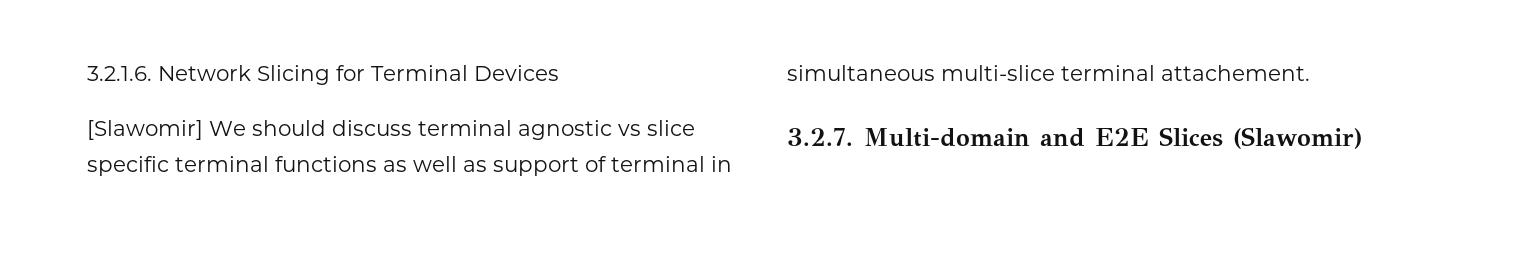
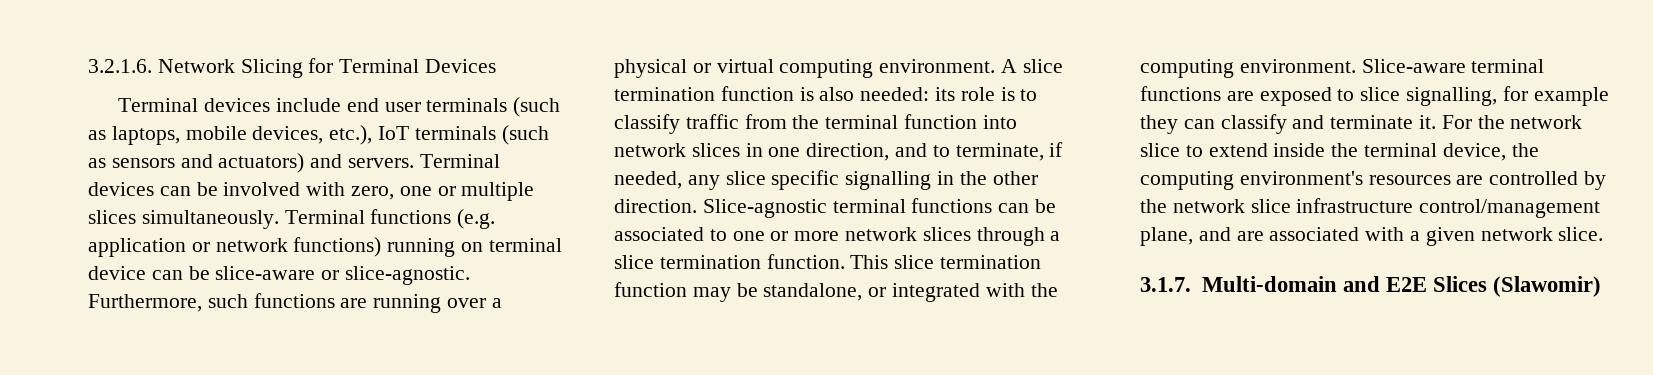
- [Slawomir] We should discuss terminal agnostic vs slice specific terminal functions as well as support of terminal in simultaneous multi-slice terminal attachement.
- 3.2.7. Multi-domain and E2E Slices (Slawomir)
+ Terminal devices include end user terminals (such as laptops, mobile devices, etc.), IoT terminals (such as sensors and actuators) and servers. Terminal devices can be involved with zero, one or multiple slices simultaneously. Terminal functions (e.g. application or network functions) running on terminal device can be slice-aware or slice-agnostic. Furthermore, such functions are running over a physical or virtual computing environment. A slice termination function is also needed: its role is to classify traffic from the terminal function into network slices in one direction, and to terminate, if needed, any slice specific signalling in the other direction. Slice-agnostic terminal functions can be associated to one or more network slices through a slice termination function. This slice termination function may be standalone, or integrated with the computing environment. Slice-aware terminal functions are exposed to slice signalling, for example they can classify and terminate it. For the network slice to extend inside the terminal device, the computing environment's resources are controlled by the network slice infrastructure control/management plane, and are associated with a given network slice.
+ 3.1.7. Multi-domain and E2E Slices (Slawomir)

